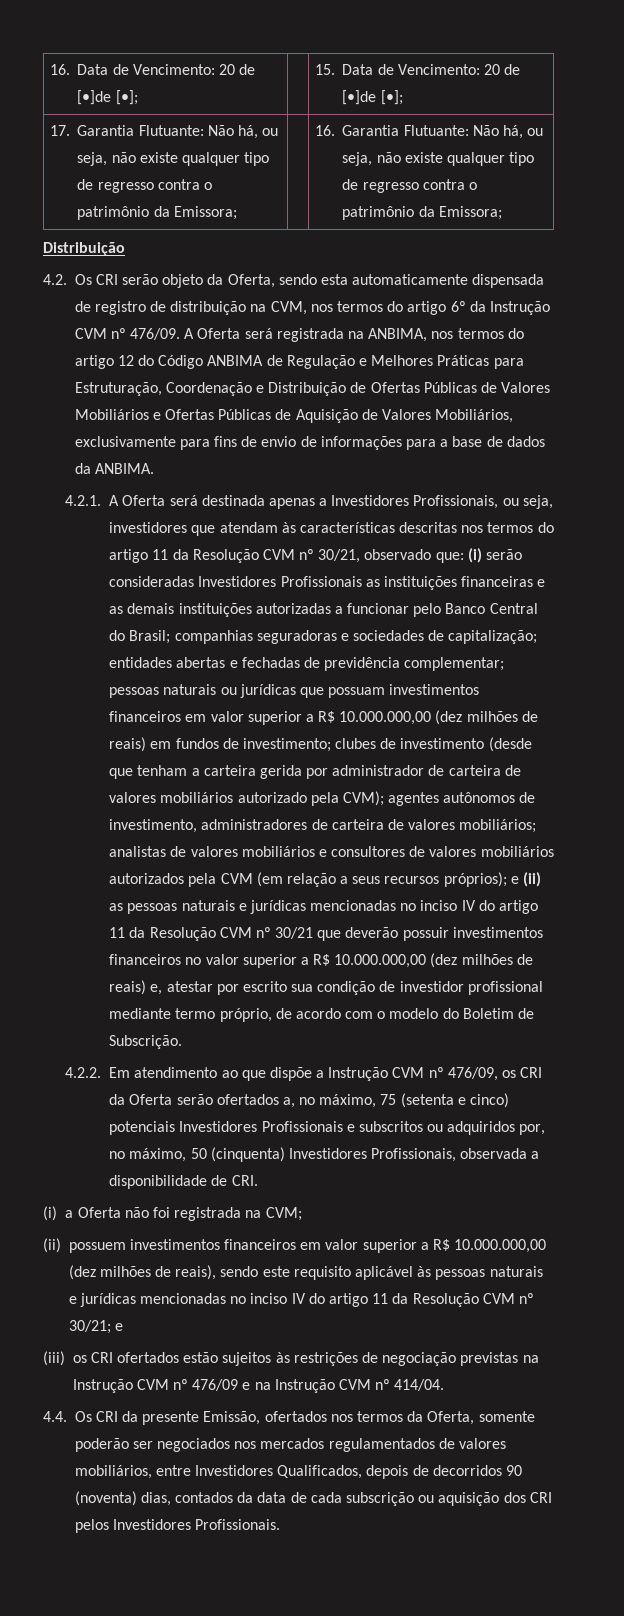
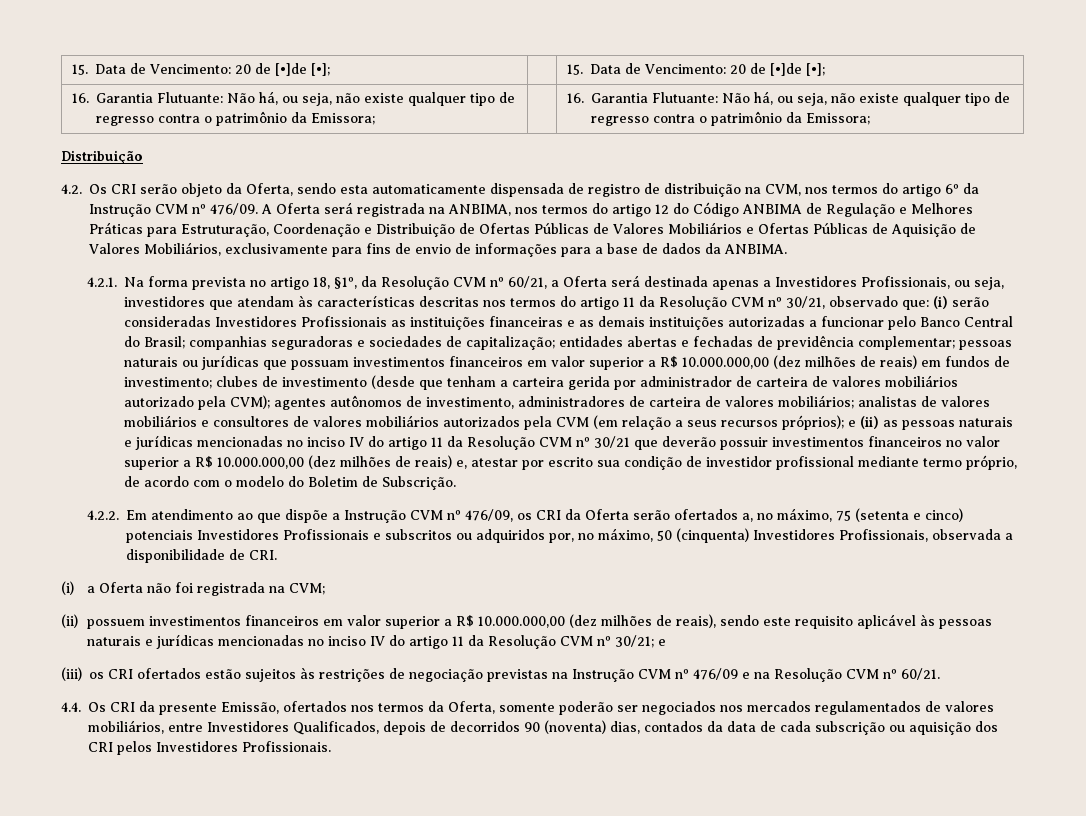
- 16. Data de Vencimento: 20 de [•]de [•]; | | 15. Data de Vencimento: 20 de [•]de [•];
+ 15. Data de Vencimento: 20 de [•]de [•]; | | 15. Data de Vencimento: 20 de [•]de [•];
- 17. Garantia Flutuante: Não há, ou seja, não existe qualquer tipo de regresso contra o patrimônio da Emissora; | | 16. Garantia Flutuante: Não há, ou seja, não existe qualquer tipo de regresso contra o patrimônio da Emissora;
+ 16. Garantia Flutuante: Não há, ou seja, não existe qualquer tipo de regresso contra o patrimônio da Emissora; | | 16. Garantia Flutuante: Não há, ou seja, não existe qualquer tipo de regresso contra o patrimônio da Emissora;
- 4.2.1. A Oferta será destinada apenas a Investidores Profissionais, ou seja, investidores que atendam às características descritas nos termos do artigo 11 da Resolução CVM nº 30/21, observado que:
+ 4.2.1. Na forma prevista no artigo 18, §1º, da Resolução CVM nº 60/21, a Oferta será destinada apenas a Investidores Profissionais, ou seja, investidores que atendam às características descritas nos termos do artigo 11 da Resolução CVM nº 30/21, observado que:
- (iii) os CRI ofertados estão sujeitos às restrições de negociação previstas na Instrução CVM nº 476/09 e na Instrução CVM nº 414/04.
+ (iii) os CRI ofertados estão sujeitos às restrições de negociação previstas na Instrução CVM nº 476/09 e na Resolução CVM nº 60/21.

